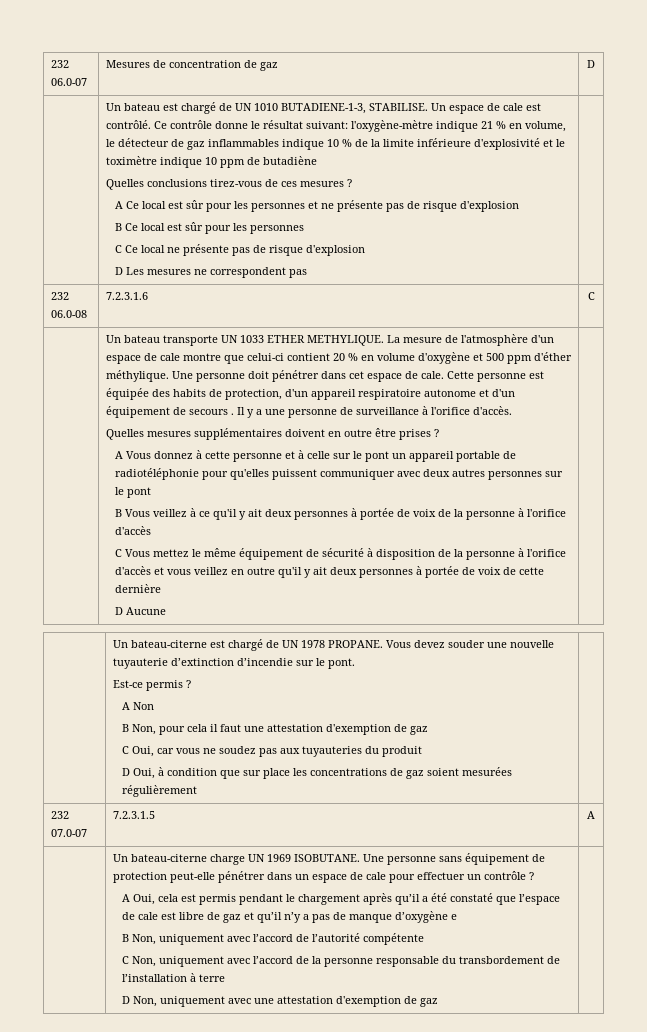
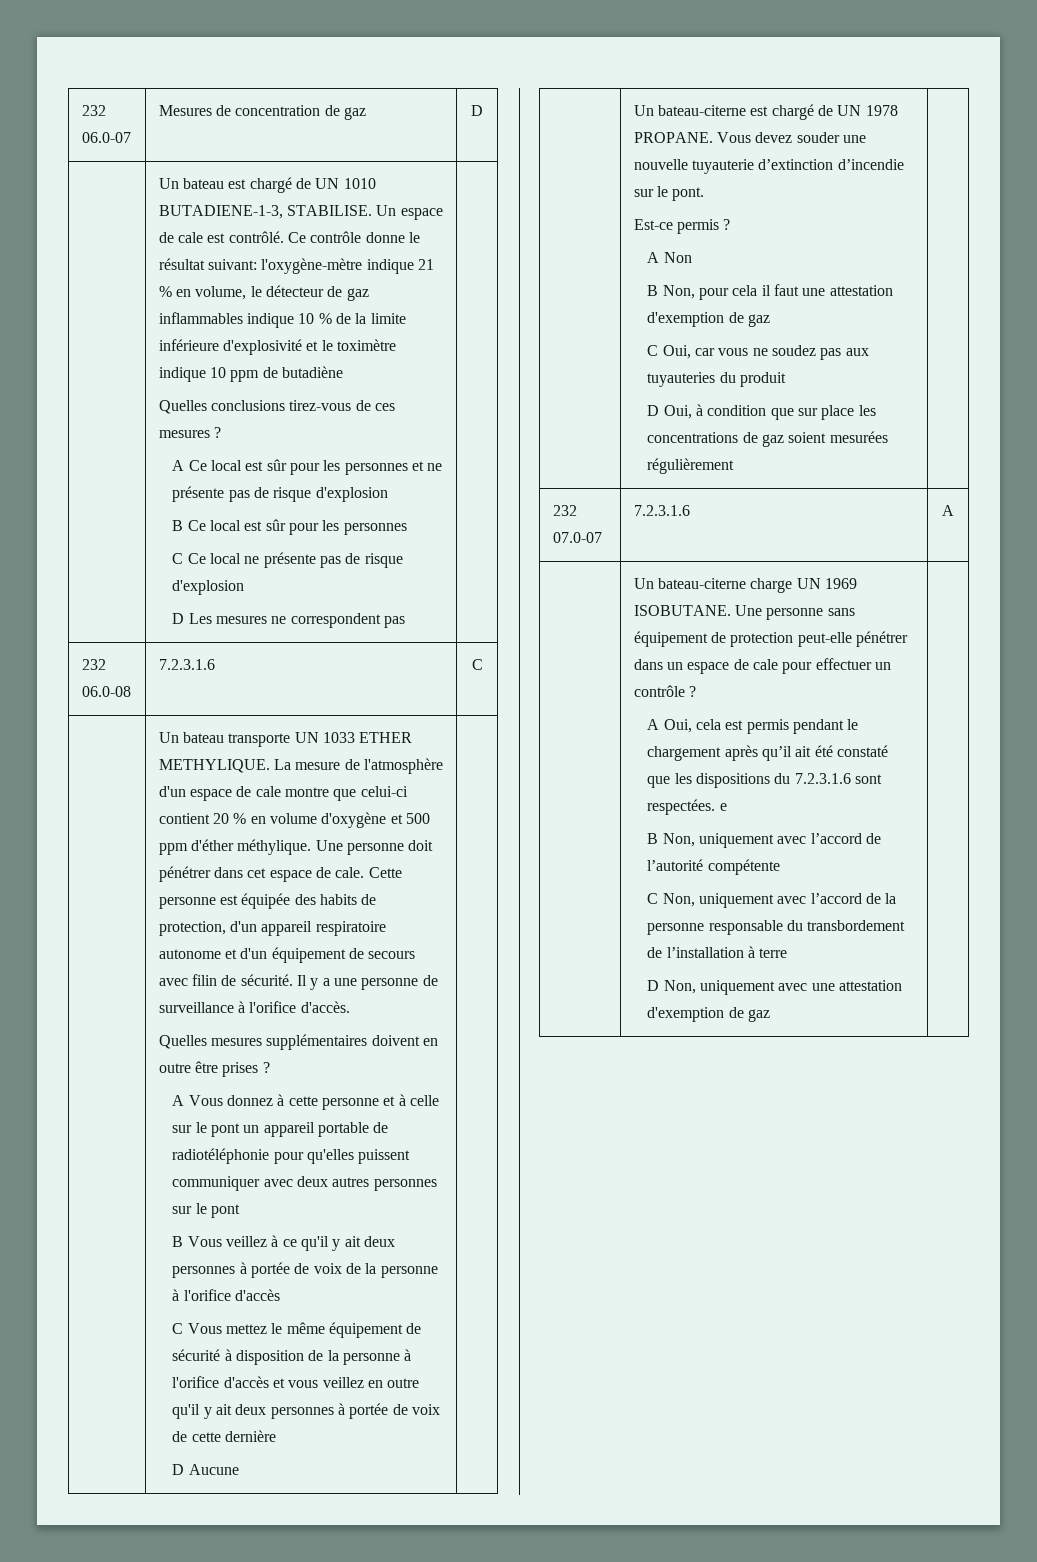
- Cette personne est équipée des habits de protection, d'un appareil respiratoire autonome et d'un équipement de secours .
+ Cette personne est équipée des habits de protection, d'un appareil respiratoire autonome et d'un équipement de secours avec filin de sécurité.
- 232 07.0-07 | 7.2.3.1.5 | A
+ 232 07.0-07 | 7.2.3.1.6 | A
- A Oui, cela est permis pendant le chargement après qu’il a été constaté que l’espace de cale est libre de gaz et qu’il n’y a pas de manque d’oxygène e
+ A Oui, cela est permis pendant le chargement après qu’il ait été constaté que les dispositions du 7.2.3.1.6 sont respectées. e

